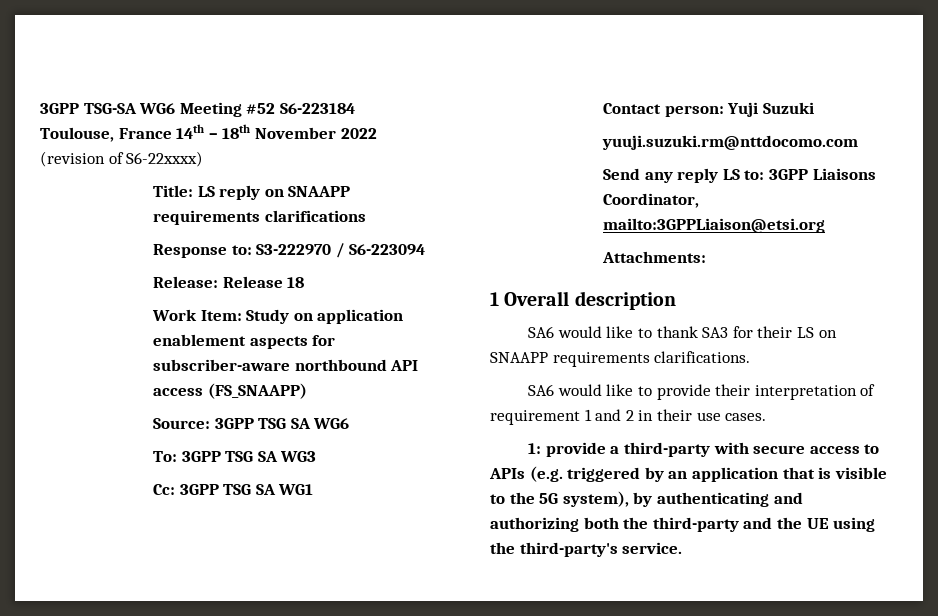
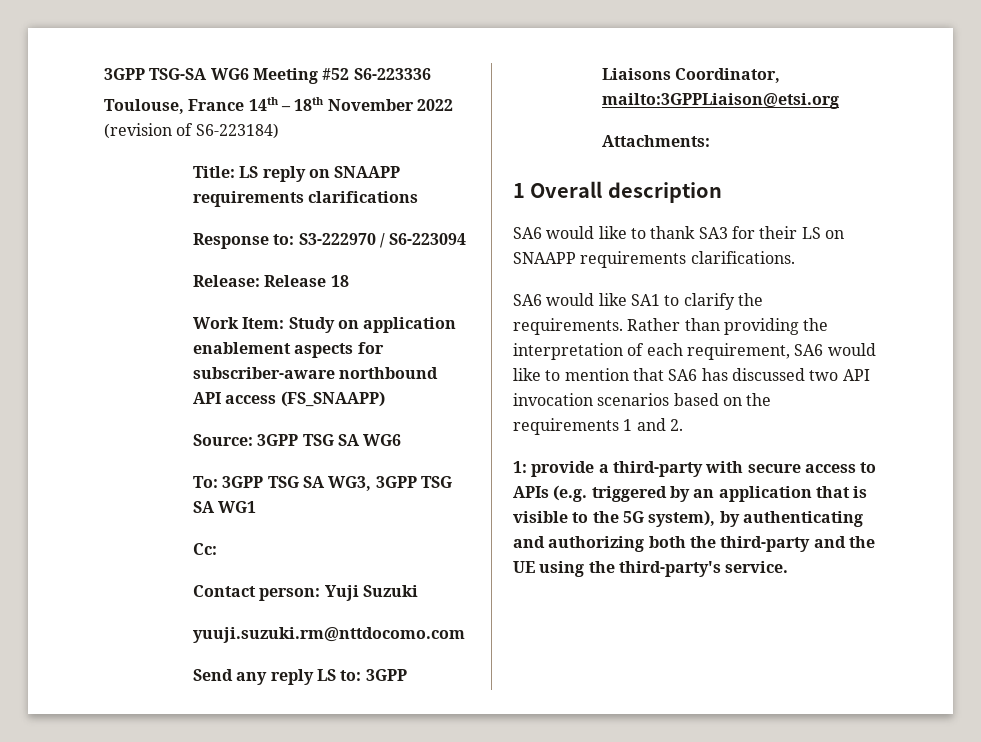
- 3GPP TSG-SA WG6 Meeting #52 S6-223184
+ 3GPP TSG-SA WG6 Meeting #52 S6-223336
- Toulouse, France 14th – 18th November 2022 (revision of S6-22xxxx)
+ Toulouse, France 14th – 18th November 2022 (revision of S6-223184)
- To: 3GPP TSG SA WG3
- Cc: 3GPP TSG SA WG1
+ To: 3GPP TSG SA WG3, 3GPP TSG SA WG1
+ Cc:
- SA6 would like to provide their interpretation of requirement 1 and 2 in their use cases.
+ SA6 would like SA1 to clarify the requirements. Rather than providing the interpretation of each requirement, SA6 would like to mention that SA6 has discussed two API invocation scenarios based on the requirements 1 and 2.

